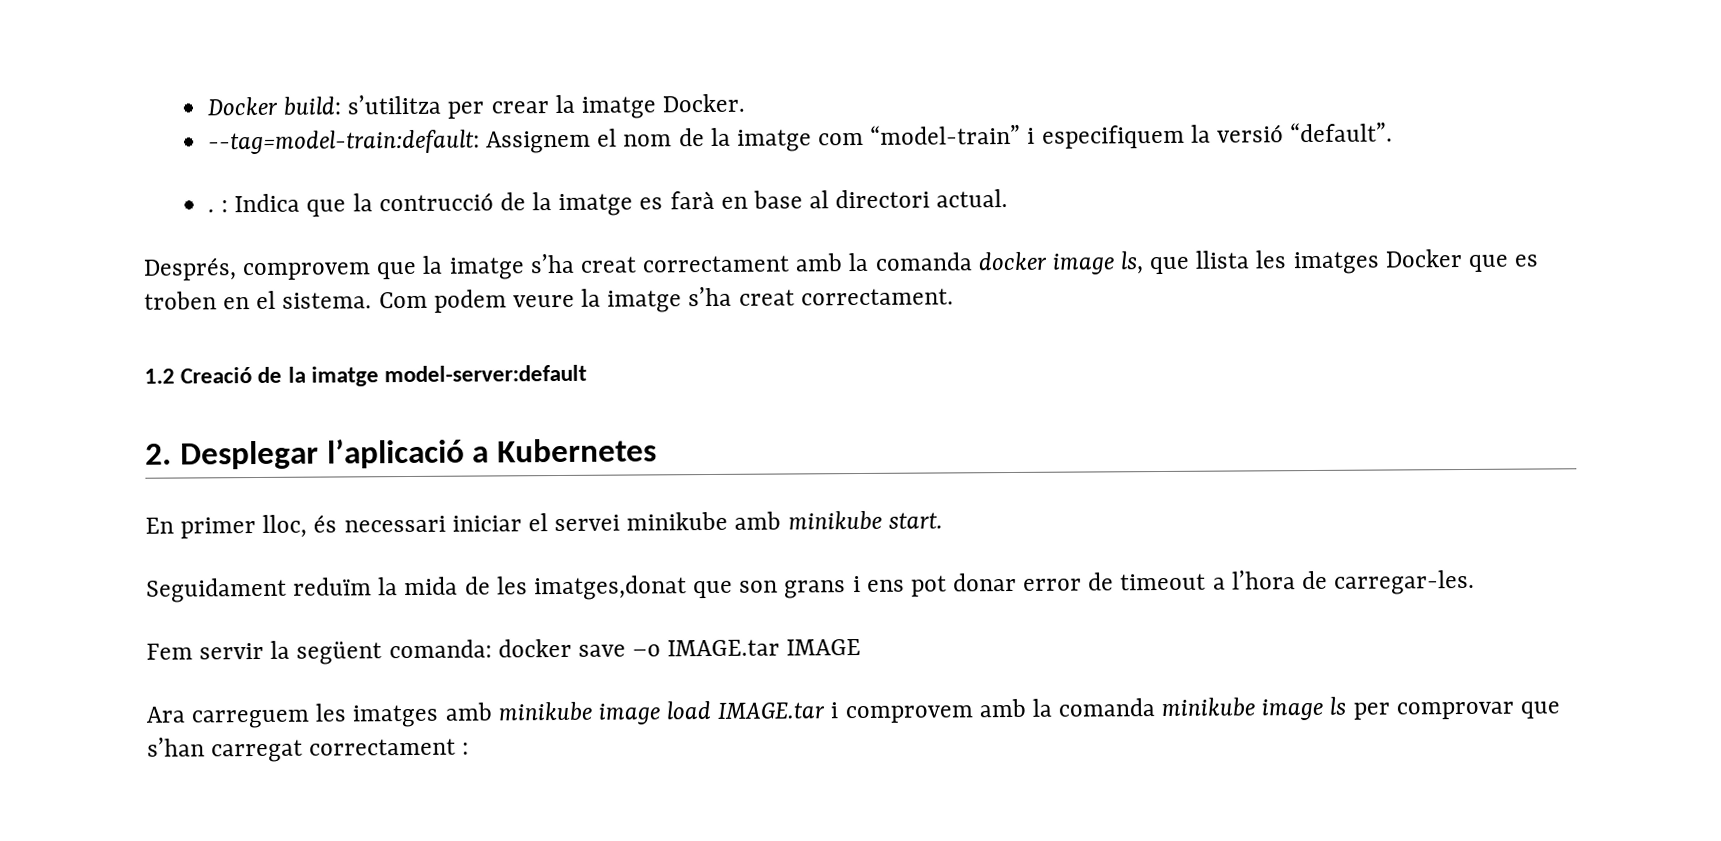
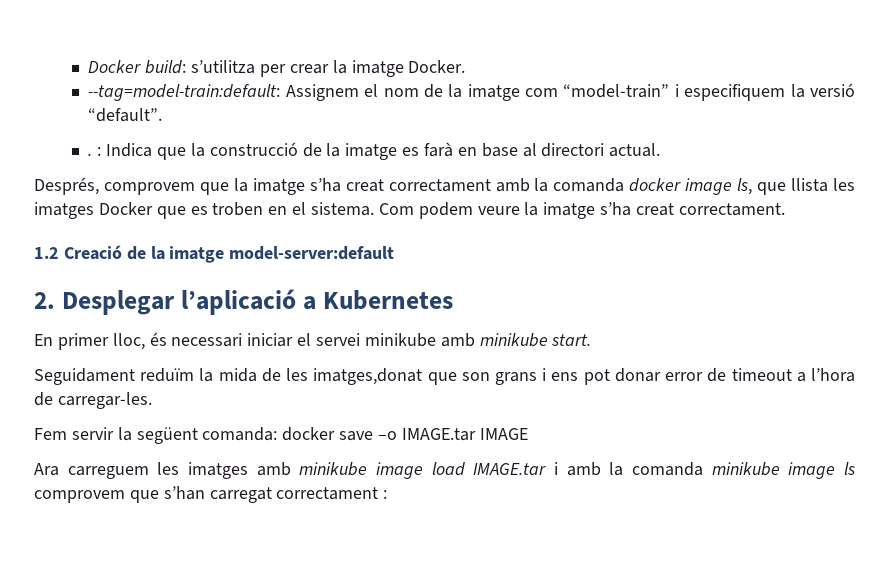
- . : Indica que la contrucció de la imatge es farà en base al directori actual.
+ . : Indica que la construcció de la imatge es farà en base al directori actual.
- Ara carreguem les imatges amb minikube image load IMAGE.tar i comprovem amb la comanda minikube image ls per comprovar que s’han carregat correctament :
+ Ara carreguem les imatges amb minikube image load IMAGE.tar i amb la comanda minikube image ls comprovem que s’han carregat correctament :

